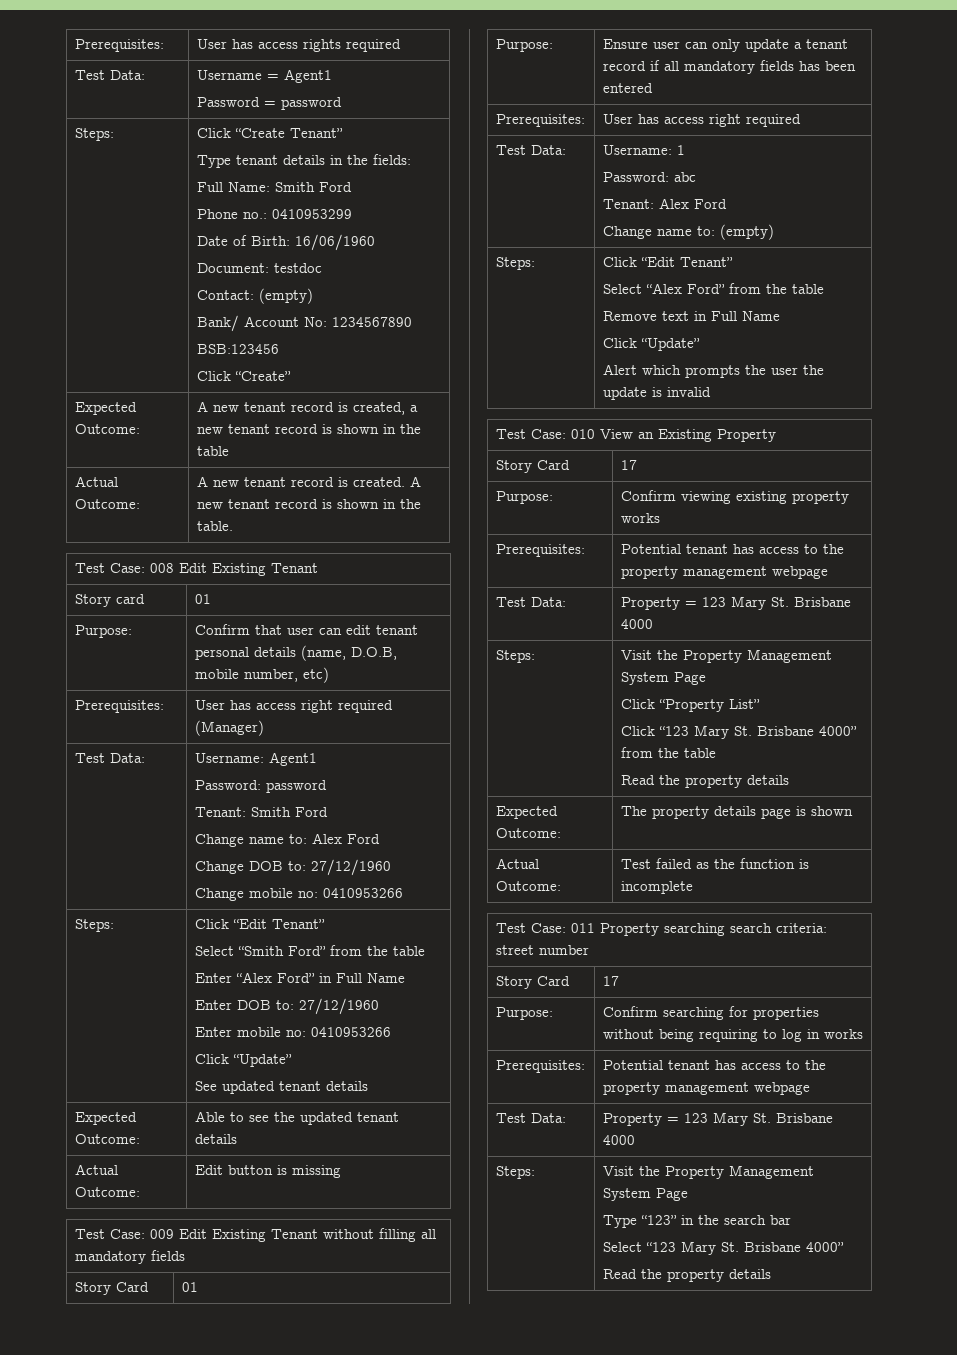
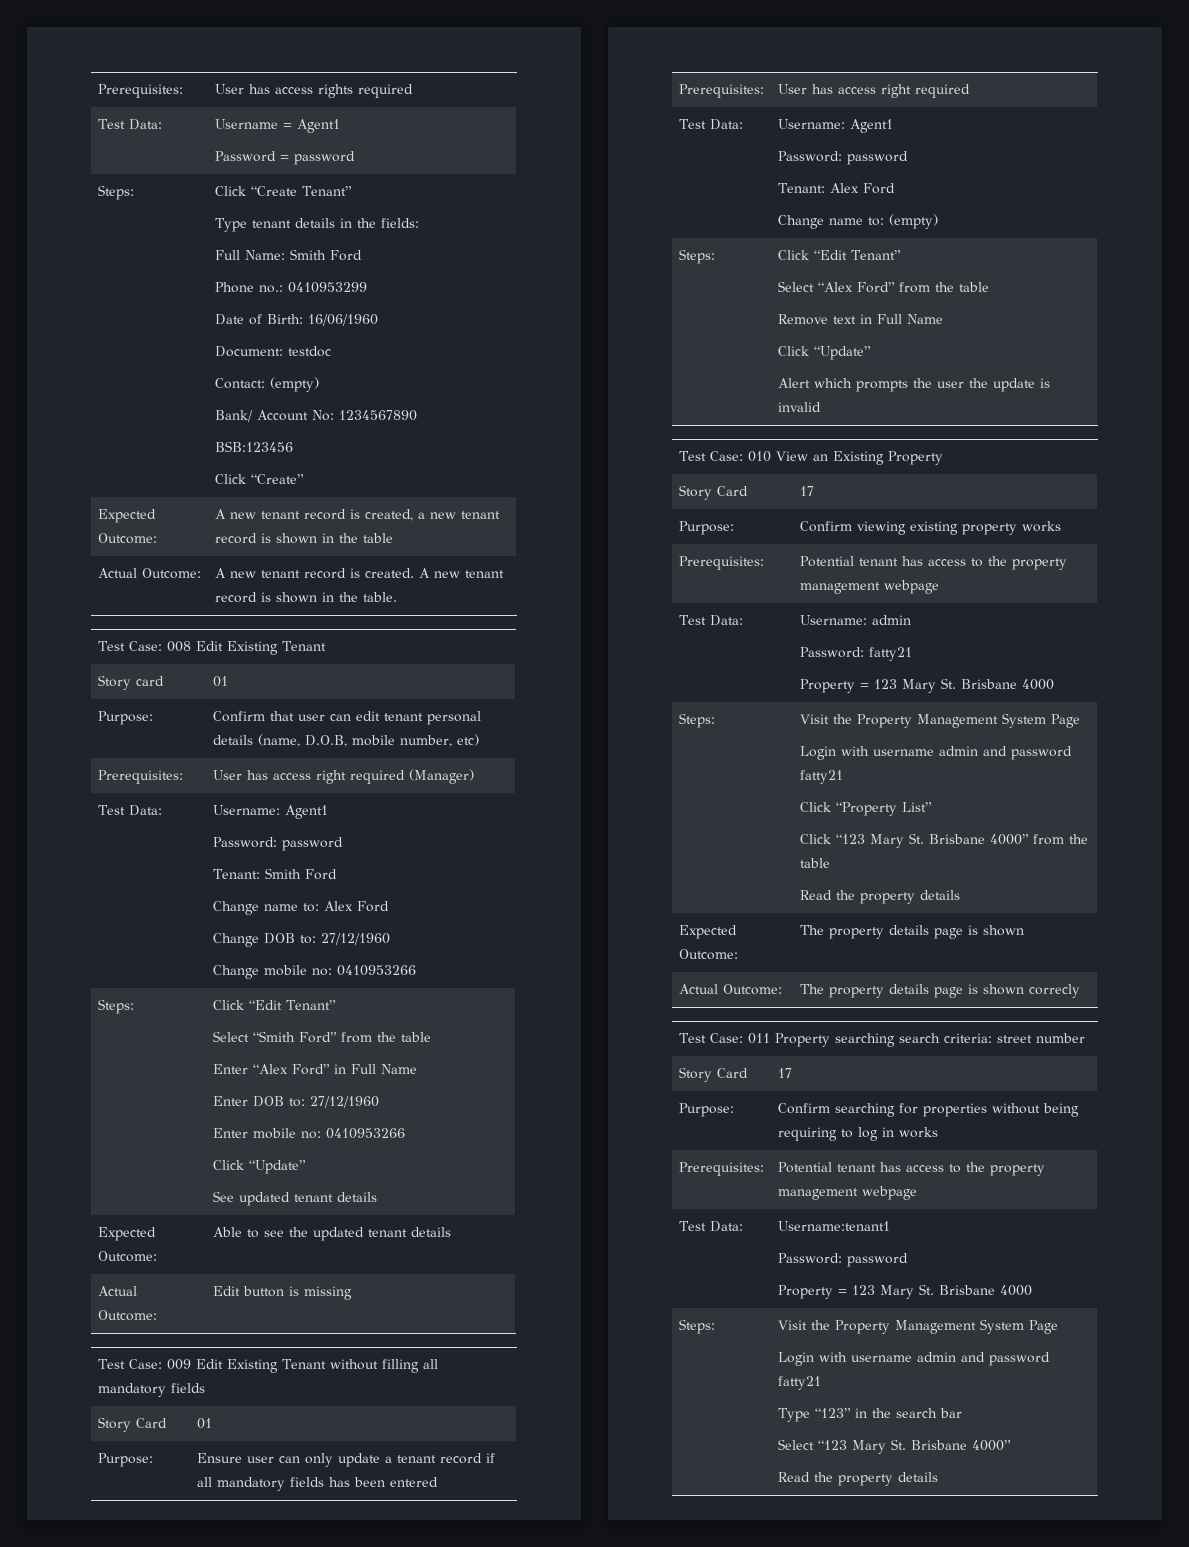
  Purpose: | Ensure user can only update a tenant record if all mandatory fields has been entered
  Prerequisites: | User has access right required
- Test Data: | Username: 1
- Password: abc
+ Test Data: | Username: Agent1
+ Password: password
  Purpose: | Confirm viewing existing property works
  Prerequisites: | Potential tenant has access to the property management webpage
- Test Data: | Property = 123 Mary St. Brisbane 4000
+ Test Data: | Username: admin
+ Password: fatty21
+ Property = 123 Mary St. Brisbane 4000
  Steps: | Visit the Property Management System Page
+ Login with username admin and password fatty21
- Actual Outcome: | Test failed as the function is incomplete
+ Actual Outcome: | The property details page is shown correcly
  Purpose: | Confirm searching for properties without being requiring to log in works
  Prerequisites: | Potential tenant has access to the property management webpage
- Test Data: | Property = 123 Mary St. Brisbane 4000
+ Test Data: | Username:tenant1
+ Password: password
+ Property = 123 Mary St. Brisbane 4000
  Steps: | Visit the Property Management System Page
+ Login with username admin and password fatty21

